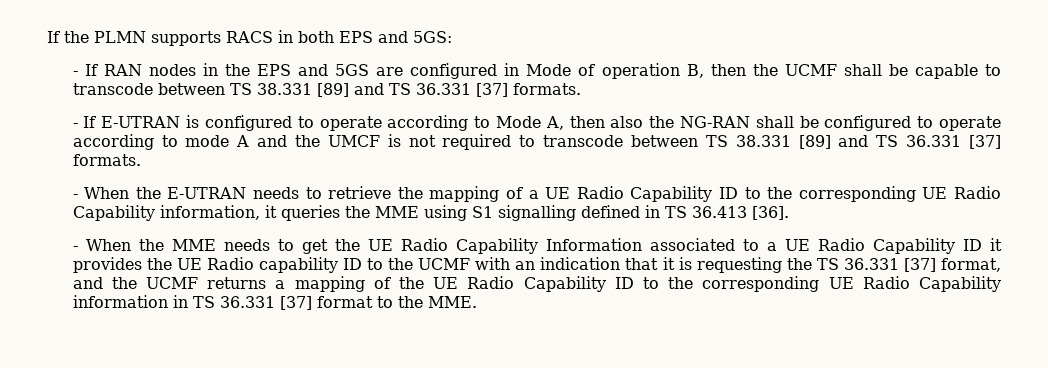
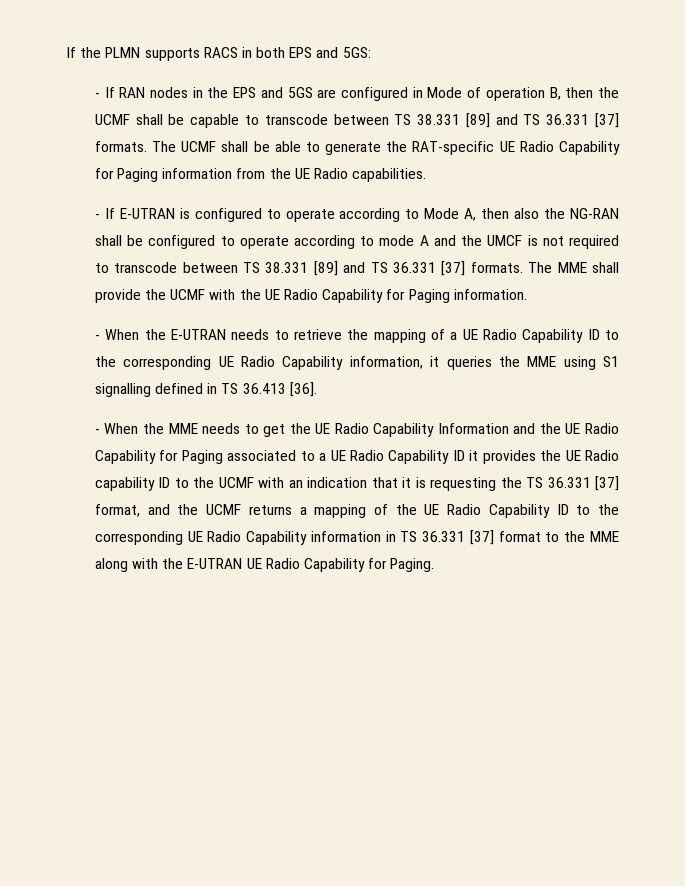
+ The UCMF shall be able to generate the RAT-specific UE Radio Capability for Paging information from the UE Radio capabilities.
+ The MME shall provide the UCMF with the UE Radio Capability for Paging information.
- - When the MME needs to get the UE Radio Capability Information associated to a UE Radio Capability ID it provides the UE Radio capability ID to the UCMF with an indication that it is requesting the TS 36.331 [37] format, and the UCMF returns a mapping of the UE Radio Capability ID to the corresponding UE Radio Capability information in TS 36.331 [37] format to the MME.
+ - When the MME needs to get the UE Radio Capability Information and the UE Radio Capability for Paging associated to a UE Radio Capability ID it provides the UE Radio capability ID to the UCMF with an indication that it is requesting the TS 36.331 [37] format, and the UCMF returns a mapping of the UE Radio Capability ID to the corresponding UE Radio Capability information in TS 36.331 [37] format to the MME along with the E-UTRAN UE Radio Capability for Paging.

